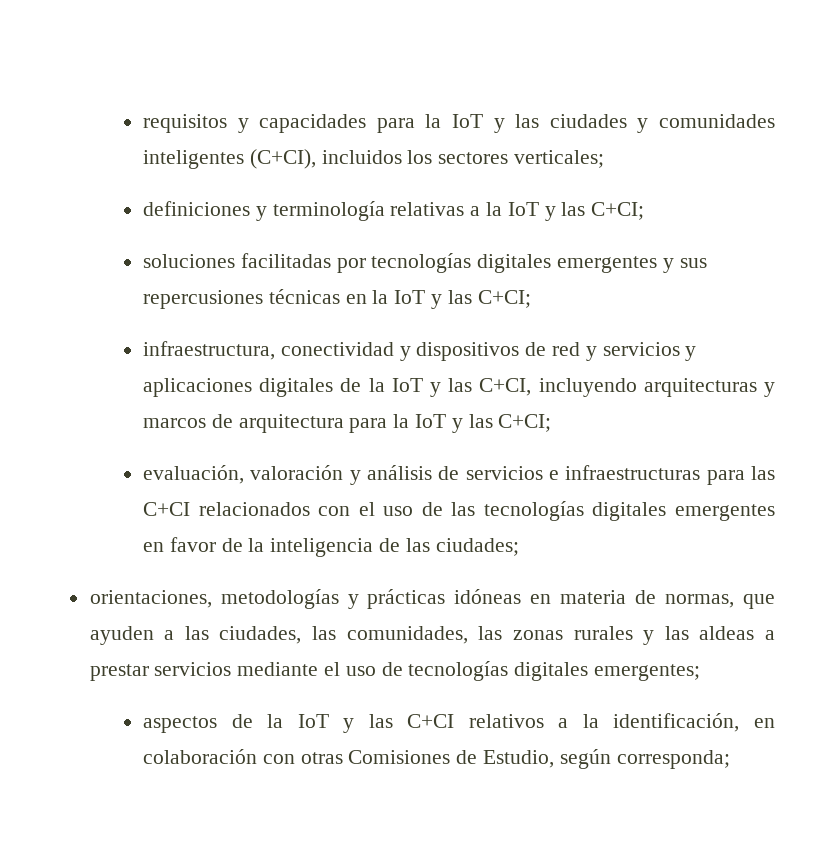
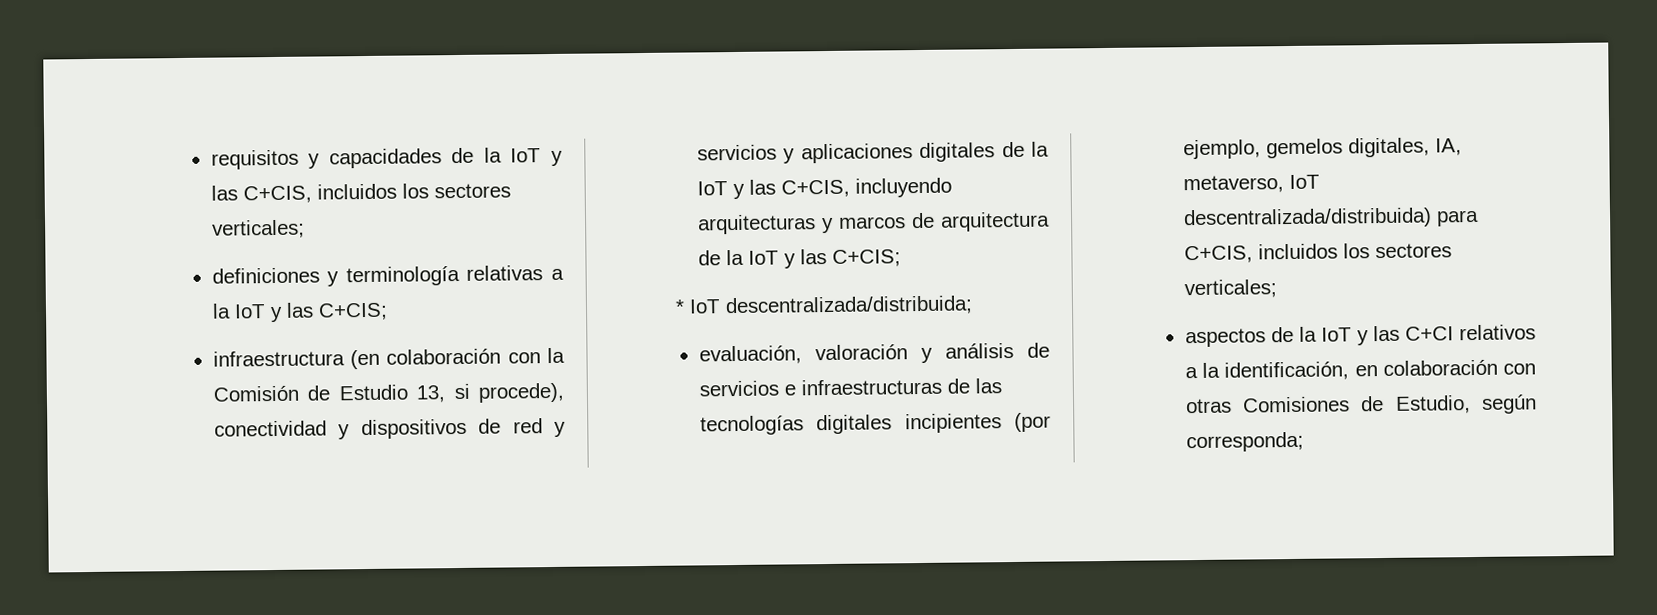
- requisitos y capacidades para la IoT y las ciudades y comunidades inteligentes (C+CI), incluidos los sectores verticales;
+ requisitos y capacidades de la IoT y las C+CIS, incluidos los sectores verticales;
- definiciones y terminología relativas a la IoT y las C+CI;
- soluciones facilitadas por tecnologías digitales emergentes y sus repercusiones técnicas en la IoT y las C+CI;
- infraestructura, conectividad y dispositivos de red y servicios y aplicaciones digitales de la IoT y las C+CI, incluyendo arquitecturas y marcos de arquitectura para la IoT y las C+CI;
+ definiciones y terminología relativas a la IoT y las C+CIS;
+ infraestructura (en colaboración con la Comisión de Estudio 13, si procede), conectividad y dispositivos de red y servicios y aplicaciones digitales de la IoT y las C+CIS, incluyendo arquitecturas y marcos de arquitectura de la IoT y las C+CIS;
+ * IoT descentralizada/distribuida;
- evaluación, valoración y análisis de servicios e infraestructuras para las C+CI relacionados con el uso de las tecnologías digitales emergentes en favor de la inteligencia de las ciudades;
- orientaciones, metodologías y prácticas idóneas en materia de normas, que ayuden a las ciudades, las comunidades, las zonas rurales y las aldeas a prestar servicios mediante el uso de tecnologías digitales emergentes;
+ evaluación, valoración y análisis de servicios e infraestructuras de las tecnologías digitales incipientes (por ejemplo, gemelos digitales, IA, metaverso, IoT descentralizada/distribuida) para C+CIS, incluidos los sectores verticales;

